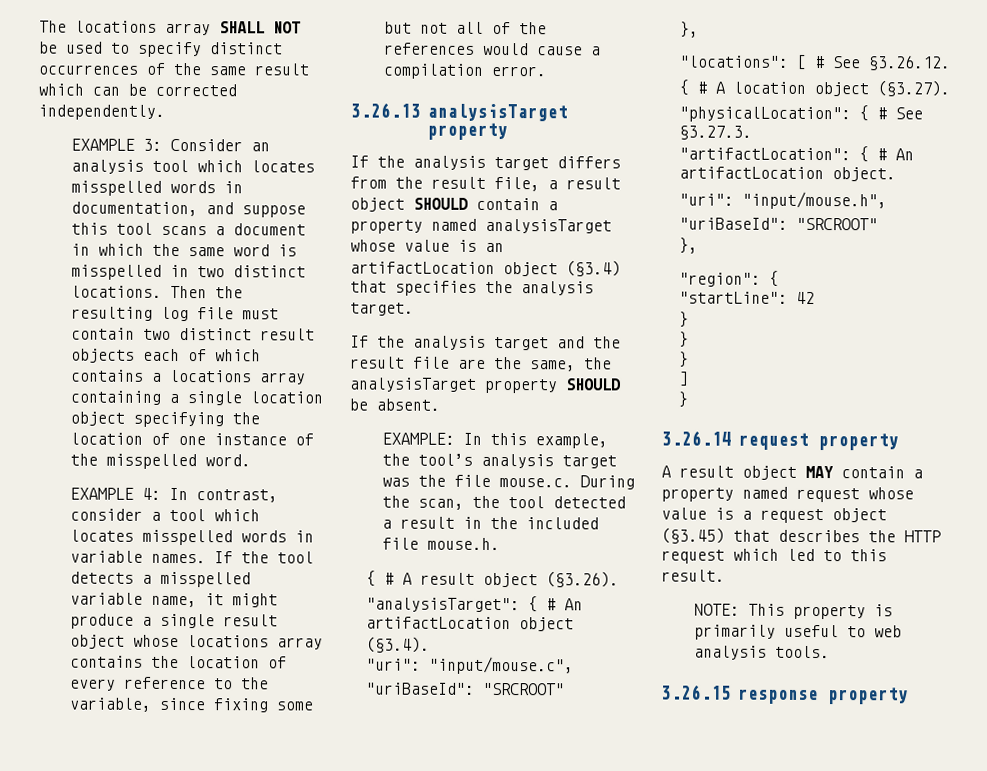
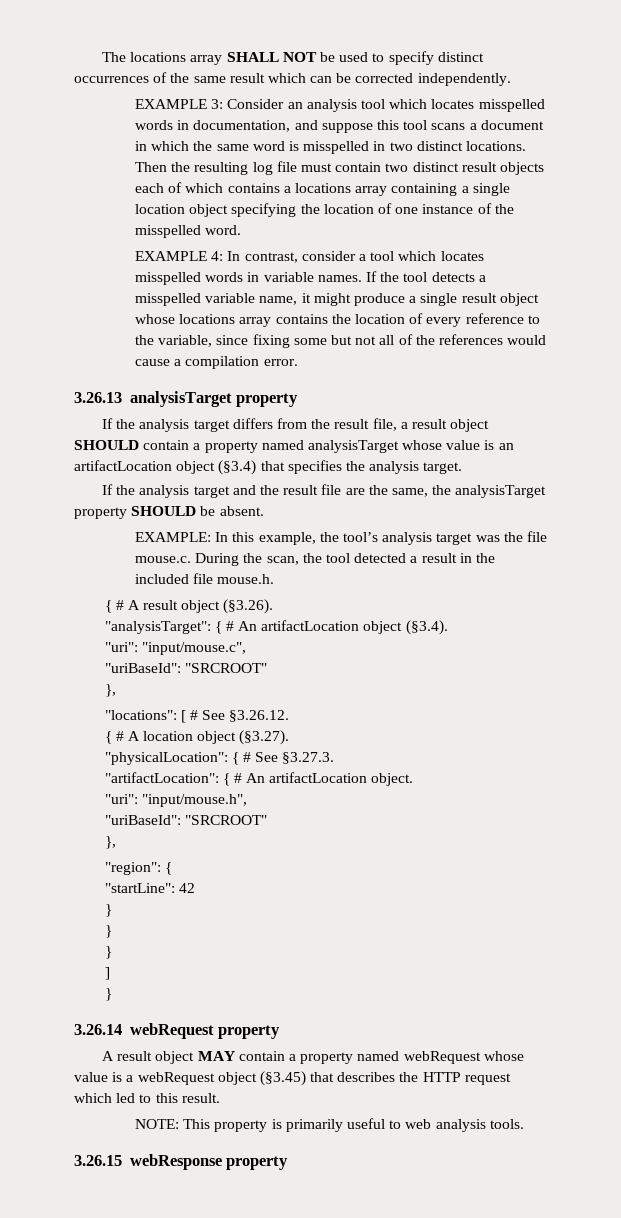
- 3.26.14 request property
+ 3.26.14 webRequest property
- A result object MAY contain a property named request whose value is a request object (§3.45) that describes the HTTP request which led to this result.
+ A result object MAY contain a property named webRequest whose value is a webRequest object (§3.45) that describes the HTTP request which led to this result.
- 3.26.15 response property
+ 3.26.15 webResponse property

